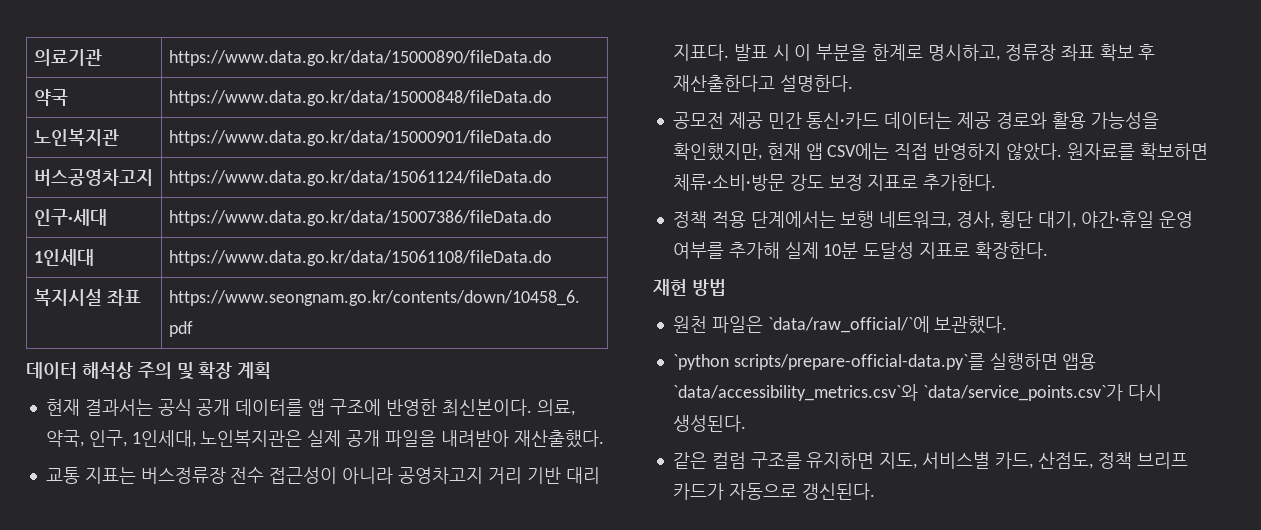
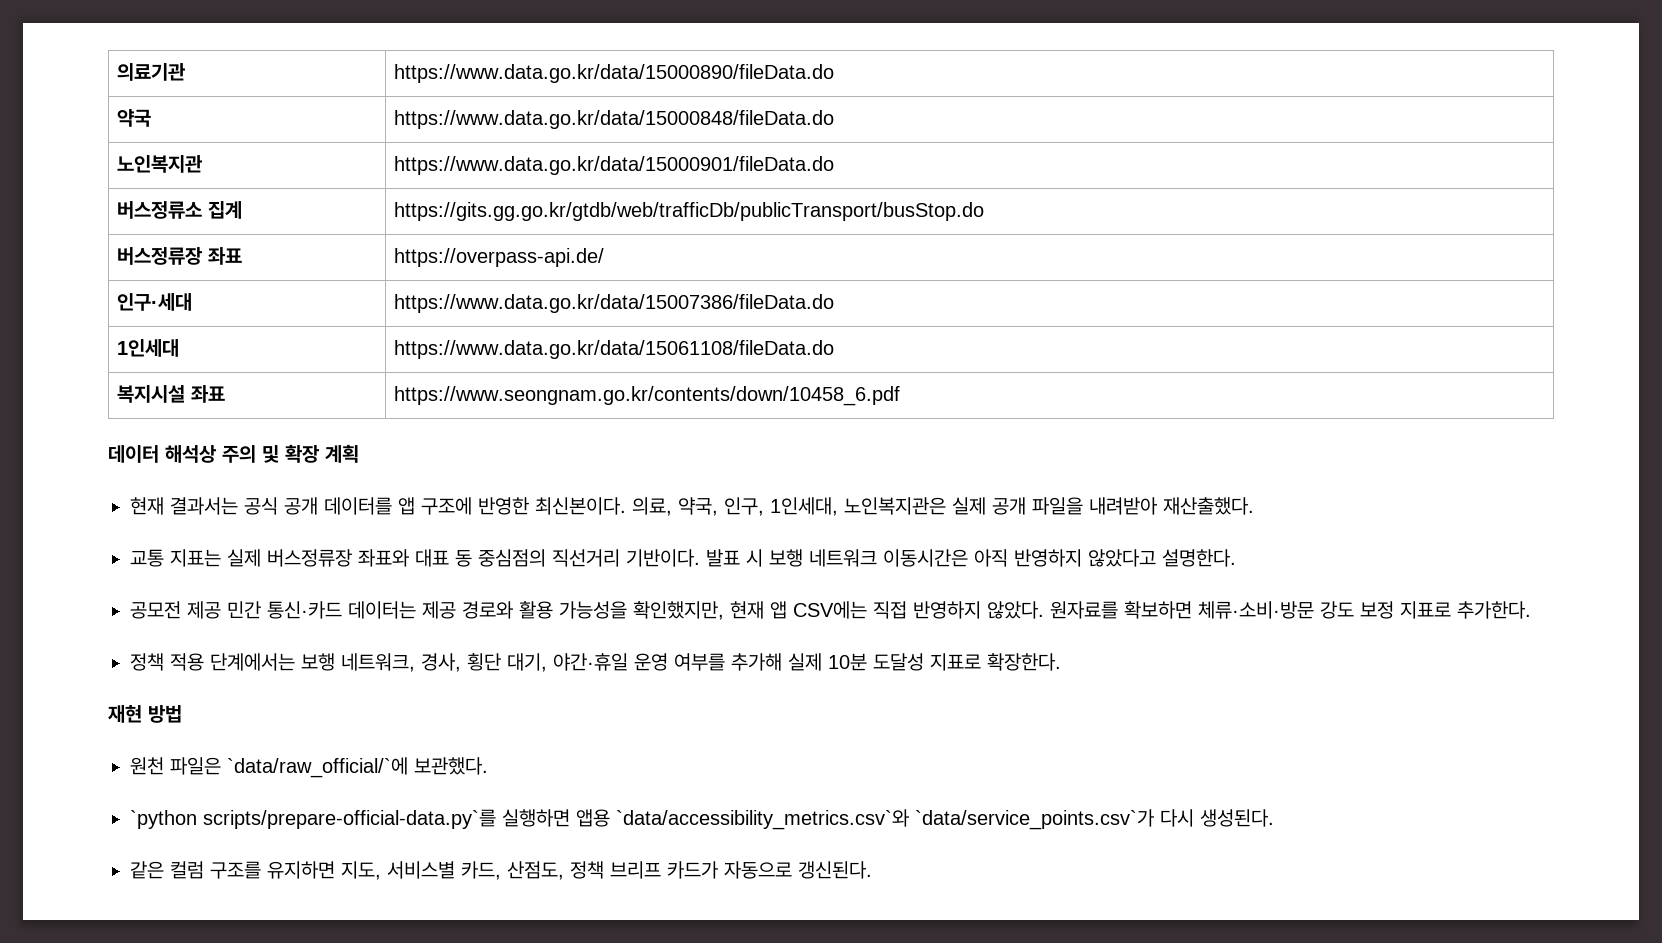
- 버스공영차고지 | https://www.data.go.kr/data/15061124/fileData.do
+ 버스정류소 집계 | https://gits.gg.go.kr/gtdb/web/trafficDb/publicTransport/busStop.do
+ 버스정류장 좌표 | https://overpass-api.de/
- 교통 지표는 버스정류장 전수 접근성이 아니라 공영차고지 거리 기반 대리 지표다. 발표 시 이 부분을 한계로 명시하고, 정류장 좌표 확보 후 재산출한다고 설명한다.
+ 교통 지표는 실제 버스정류장 좌표와 대표 동 중심점의 직선거리 기반이다. 발표 시 보행 네트워크 이동시간은 아직 반영하지 않았다고 설명한다.

